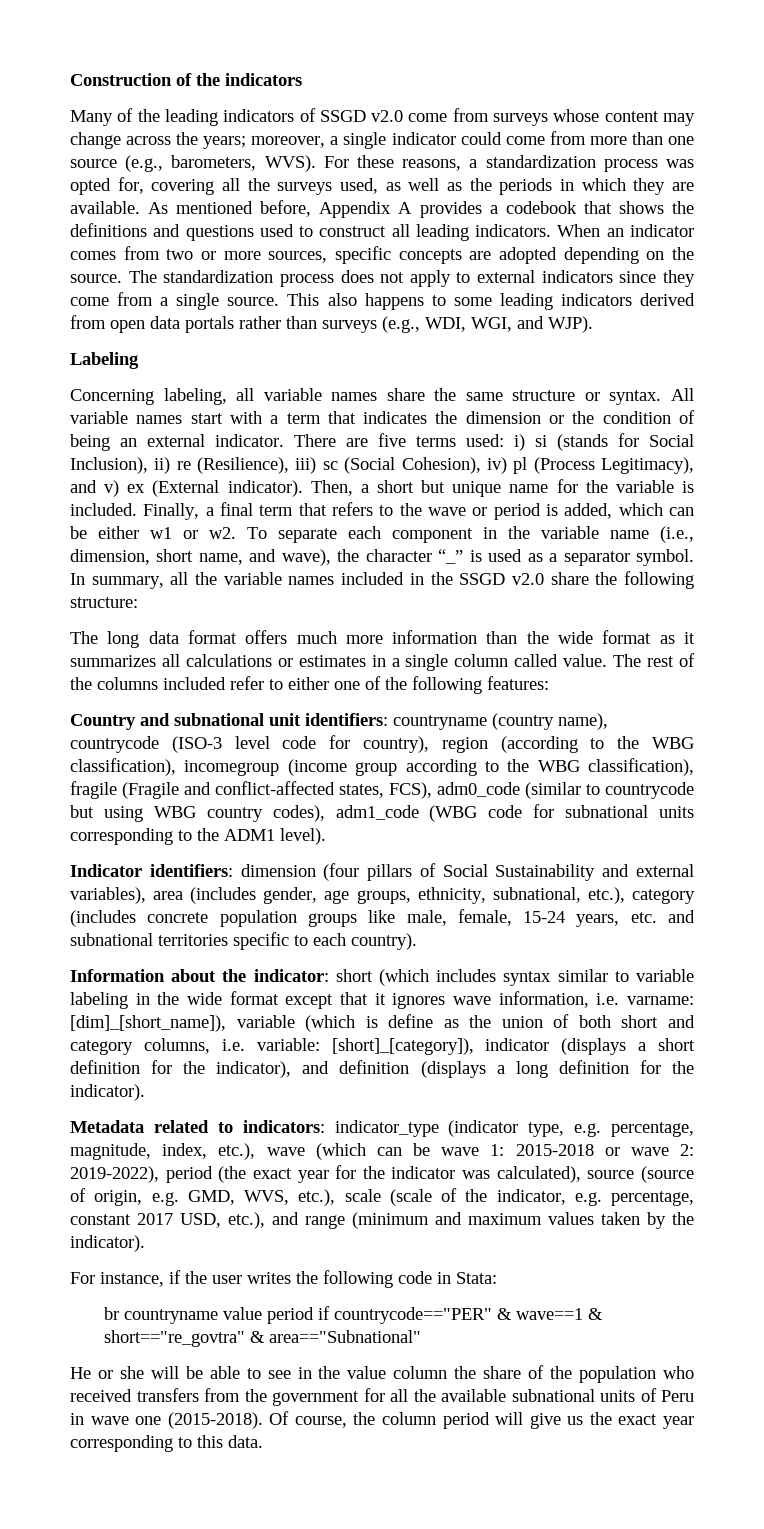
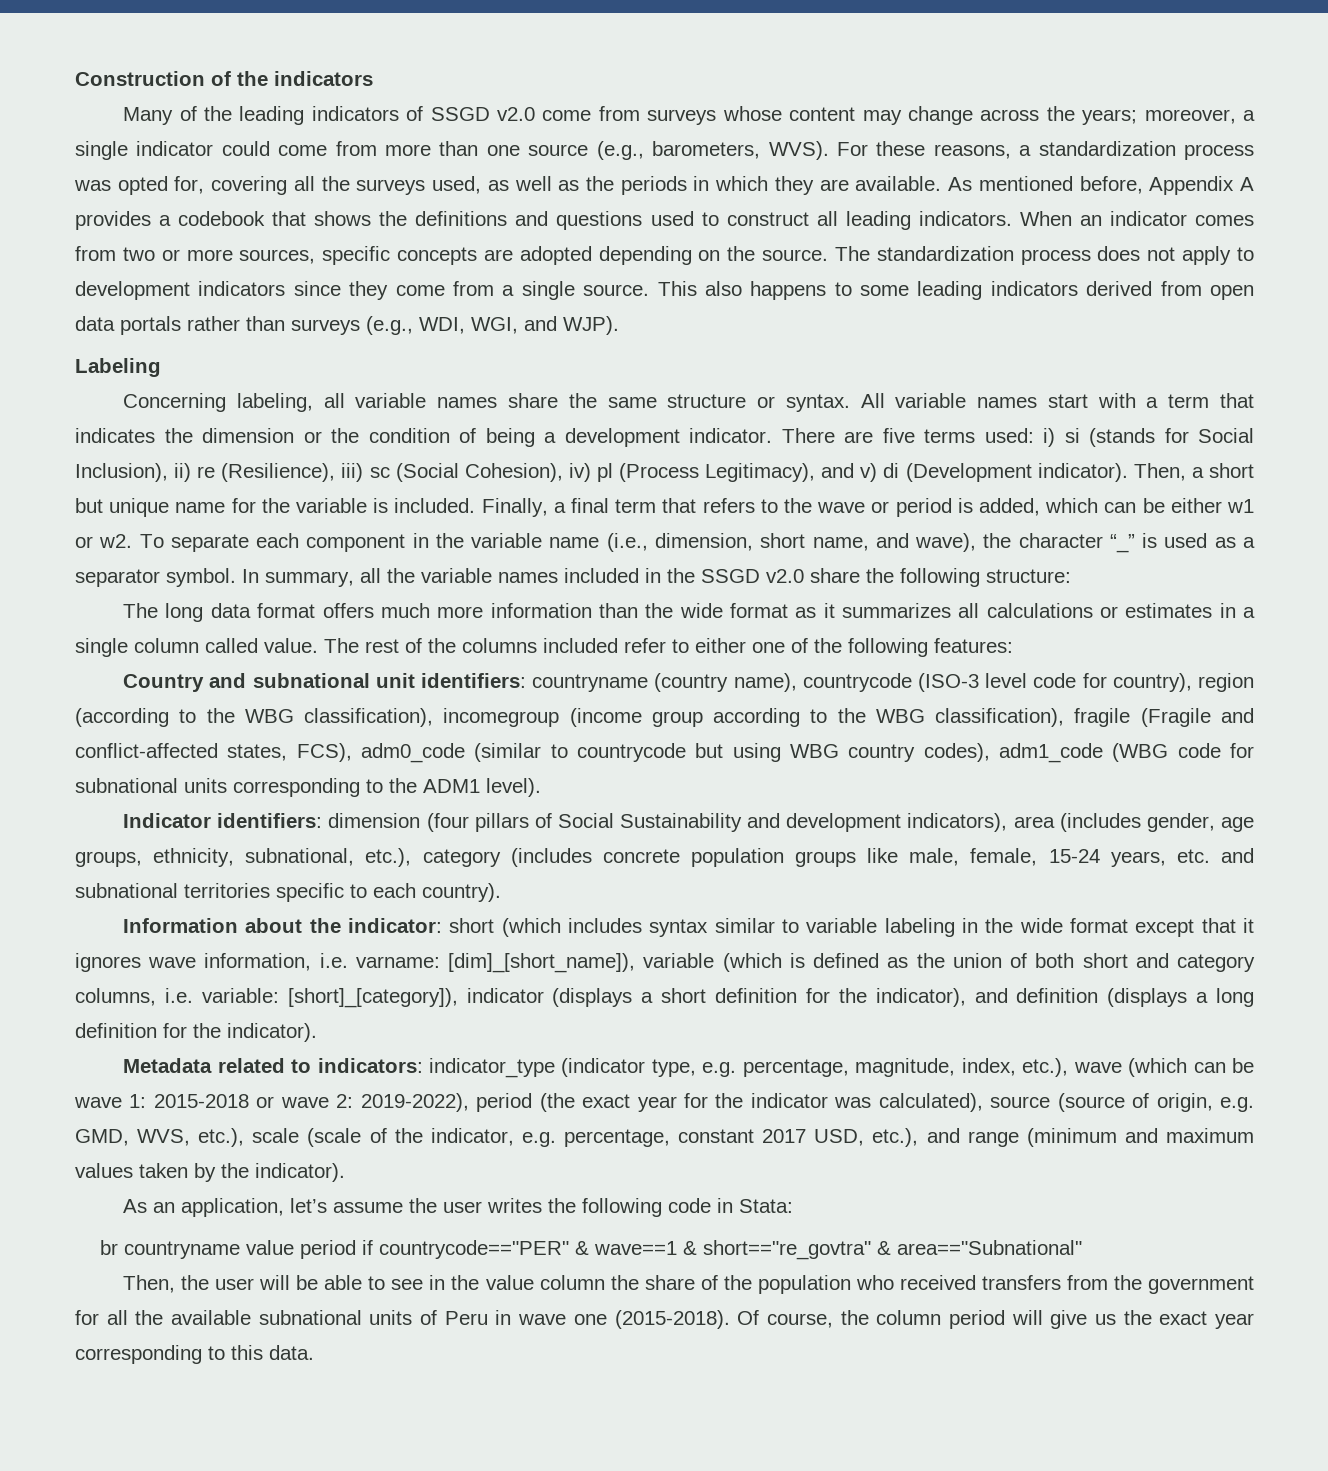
- The standardization process does not apply to external indicators since they come from a single source.
+ The standardization process does not apply to development indicators since they come from a single source.
- All variable names start with a term that indicates the dimension or the condition of being an external indicator.
+ All variable names start with a term that indicates the dimension or the condition of being a development indicator.
- There are five terms used: i) si (stands for Social Inclusion), ii) re (Resilience), iii) sc (Social Cohesion), iv) pl (Process Legitimacy), and v) ex (External indicator).
+ There are five terms used: i) si (stands for Social Inclusion), ii) re (Resilience), iii) sc (Social Cohesion), iv) pl (Process Legitimacy), and v) di (Development indicator).
- Indicator identifiers: dimension (four pillars of Social Sustainability and external variables), area (includes gender, age groups, ethnicity, subnational, etc.), category (includes concrete population groups like male, female, 15-24 years, etc. and subnational territories specific to each country).
+ Indicator identifiers: dimension (four pillars of Social Sustainability and development indicators), area (includes gender, age groups, ethnicity, subnational, etc.), category (includes concrete population groups like male, female, 15-24 years, etc. and subnational territories specific to each country).
- Information about the indicator: short (which includes syntax similar to variable labeling in the wide format except that it ignores wave information, i.e. varname: [dim]_[short_name]), variable (which is define as the union of both short and category columns, i.e. variable: [short]_[category]), indicator (displays a short definition for the indicator), and definition (displays a long definition for the indicator).
+ Information about the indicator: short (which includes syntax similar to variable labeling in the wide format except that it ignores wave information, i.e. varname: [dim]_[short_name]), variable (which is defined as the union of both short and category columns, i.e. variable: [short]_[category]), indicator (displays a short definition for the indicator), and definition (displays a long definition for the indicator).
- For instance, if the user writes the following code in Stata:
+ As an application, let’s assume the user writes the following code in Stata:
- He or she will be able to see in the value column the share of the population who received transfers from the government for all the available subnational units of Peru in wave one (2015-2018).
+ Then, the user will be able to see in the value column the share of the population who received transfers from the government for all the available subnational units of Peru in wave one (2015-2018).

